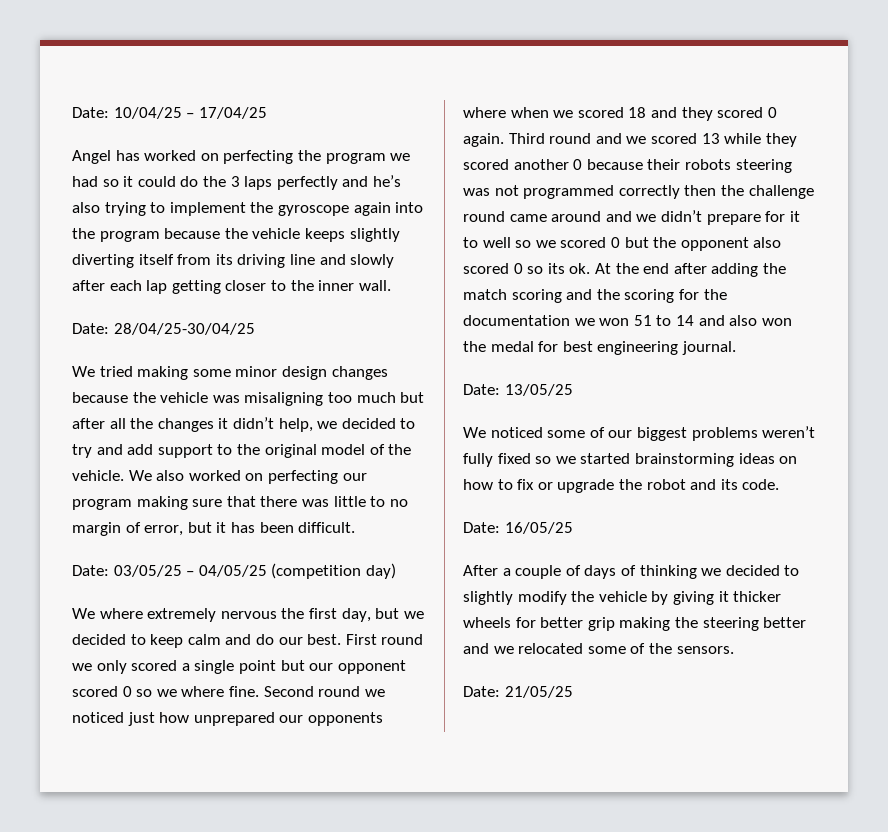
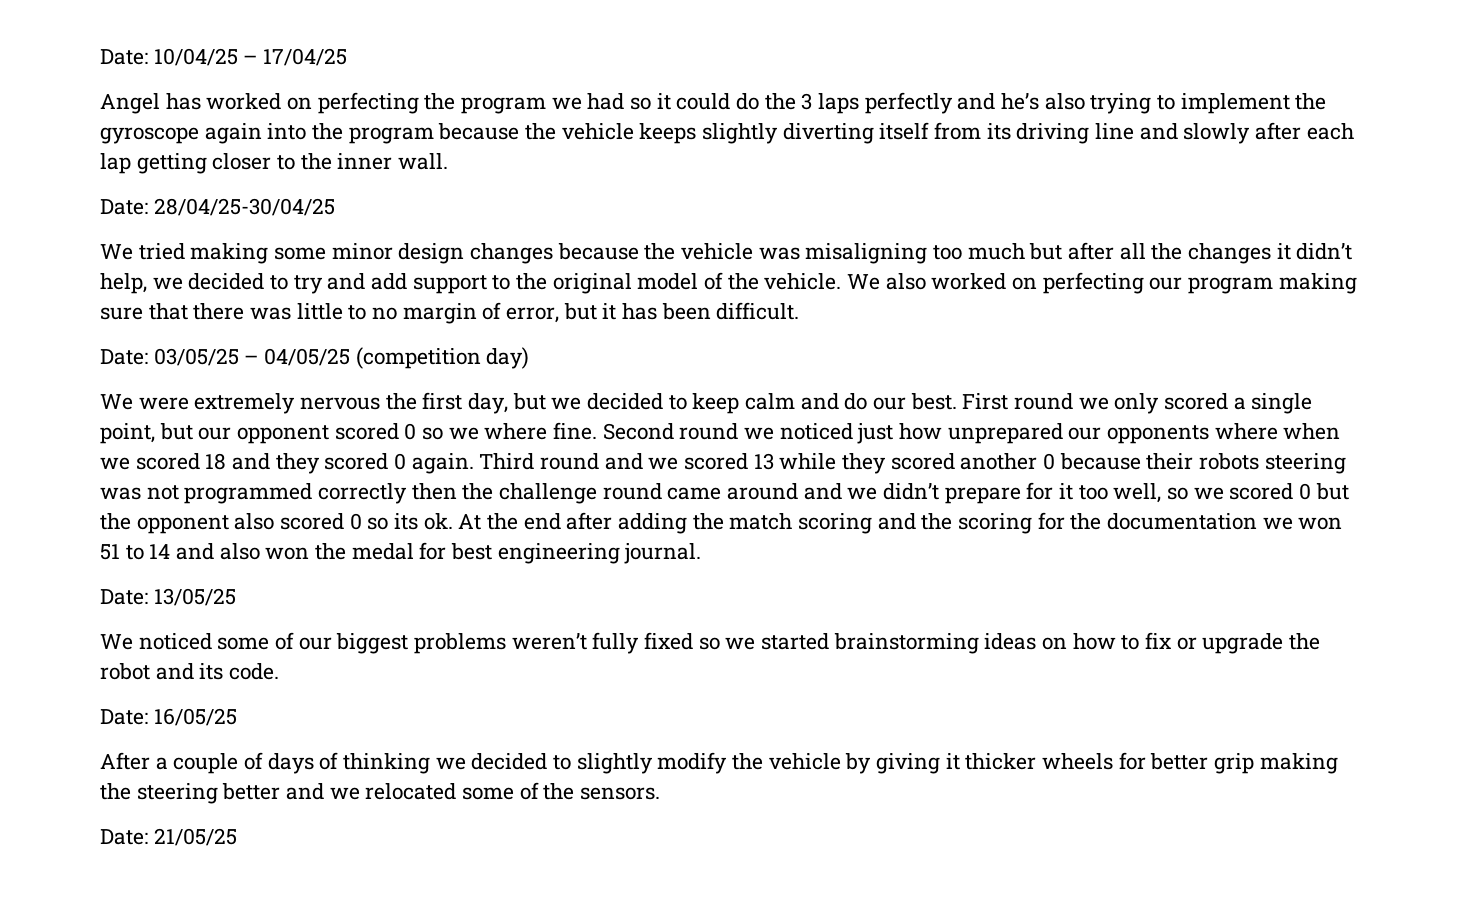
- We where extremely nervous the first day, but we decided to keep calm and do our best.
+ We were extremely nervous the first day, but we decided to keep calm and do our best.
- First round we only scored a single point but our opponent scored 0 so we where fine.
+ First round we only scored a single point, but our opponent scored 0 so we where fine.
- Third round and we scored 13 while they scored another 0 because their robots steering was not programmed correctly then the challenge round came around and we didn’t prepare for it to well so we scored 0 but the opponent also scored 0 so its ok.
+ Third round and we scored 13 while they scored another 0 because their robots steering was not programmed correctly then the challenge round came around and we didn’t prepare for it too well, so we scored 0 but the opponent also scored 0 so its ok.

